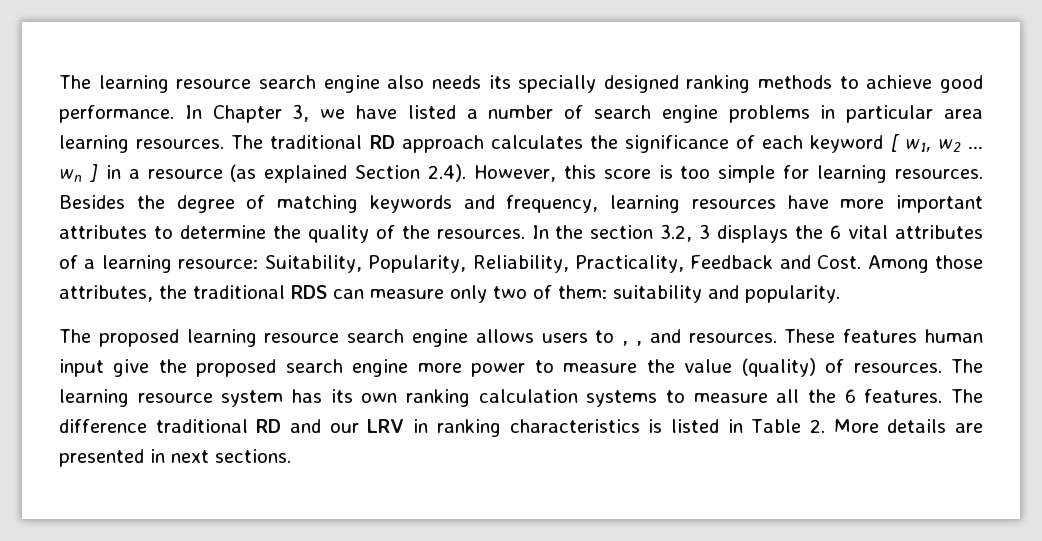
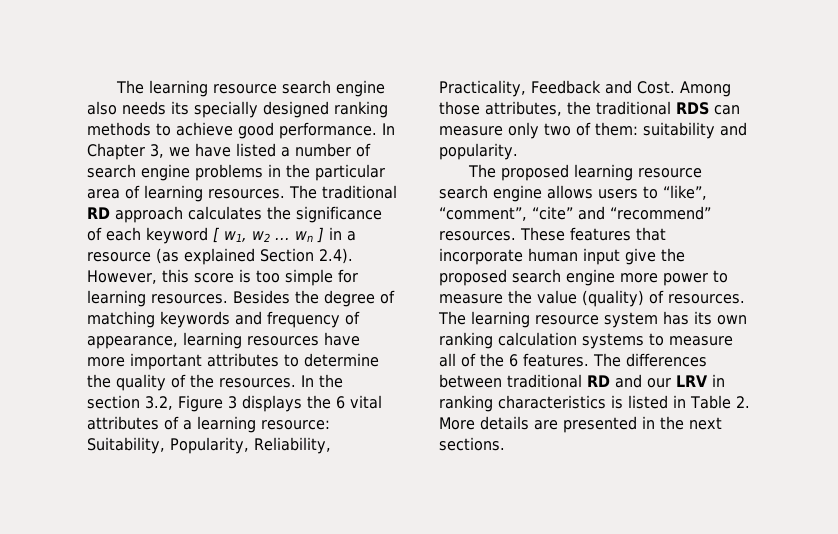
- In Chapter 3, we have listed a number of search engine problems in particular area learning resources.
+ In Chapter 3, we have listed a number of search engine problems in the particular area of learning resources.
- Besides the degree of matching keywords and frequency, learning resources have more important attributes to determine the quality of the resources.
+ Besides the degree of matching keywords and frequency of appearance, learning resources have more important attributes to determine the quality of the resources.
- In the section 3.2, 3 displays the 6 vital attributes of a learning resource: Suitability, Popularity, Reliability, Practicality, Feedback and Cost.
+ In the section 3.2, Figure 3 displays the 6 vital attributes of a learning resource: Suitability, Popularity, Reliability, Practicality, Feedback and Cost.
- The proposed learning resource search engine allows users to , , and resources.
+ The proposed learning resource search engine allows users to “like”, “comment”, “cite” and “recommend” resources.
- These features human input give the proposed search engine more power to measure the value (quality) of resources.
+ These features that incorporate human input give the proposed search engine more power to measure the value (quality) of resources.
- The learning resource system has its own ranking calculation systems to measure all the 6 features.
+ The learning resource system has its own ranking calculation systems to measure all of the 6 features.
- The difference traditional RD and our LRV in ranking characteristics is listed in Table 2. More details are presented in next sections.
+ The differences between traditional RD and our LRV in ranking characteristics is listed in Table 2. More details are presented in the next sections.

